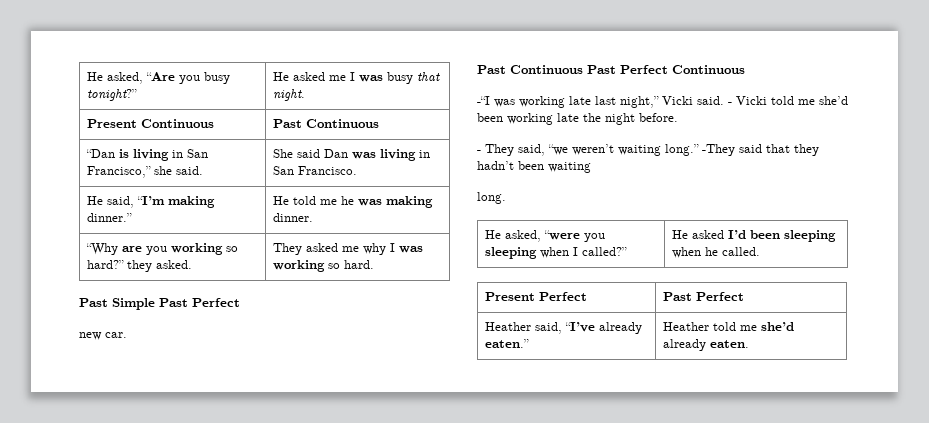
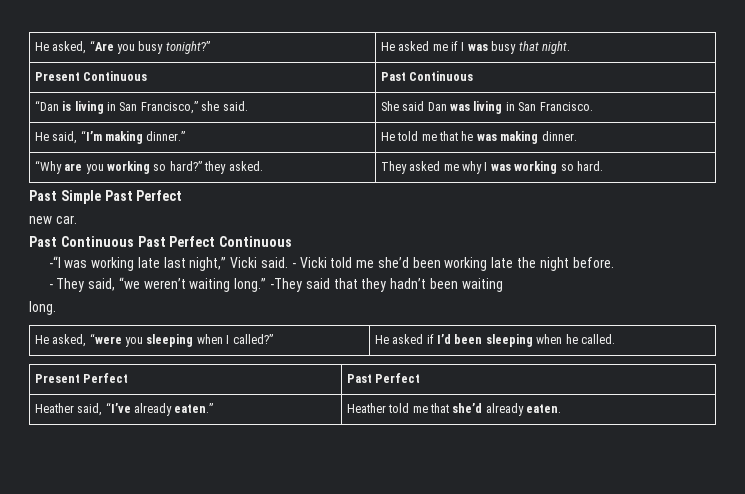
- He asked, “Are you busy tonight?” | He asked me I was busy that night.
+ He asked, “Are you busy tonight?” | He asked me if I was busy that night.
- He said, “I’m making dinner.” | He told me he was making dinner.
+ He said, “I’m making dinner.” | He told me that he was making dinner.
- He asked, “were you sleeping when I called?” | He asked I’d been sleeping when he called.
+ He asked, “were you sleeping when I called?” | He asked if I’d been sleeping when he called.
- Heather said, “I’ve already eaten.” | Heather told me she’d already eaten.
+ Heather said, “I’ve already eaten.” | Heather told me that she’d already eaten.

